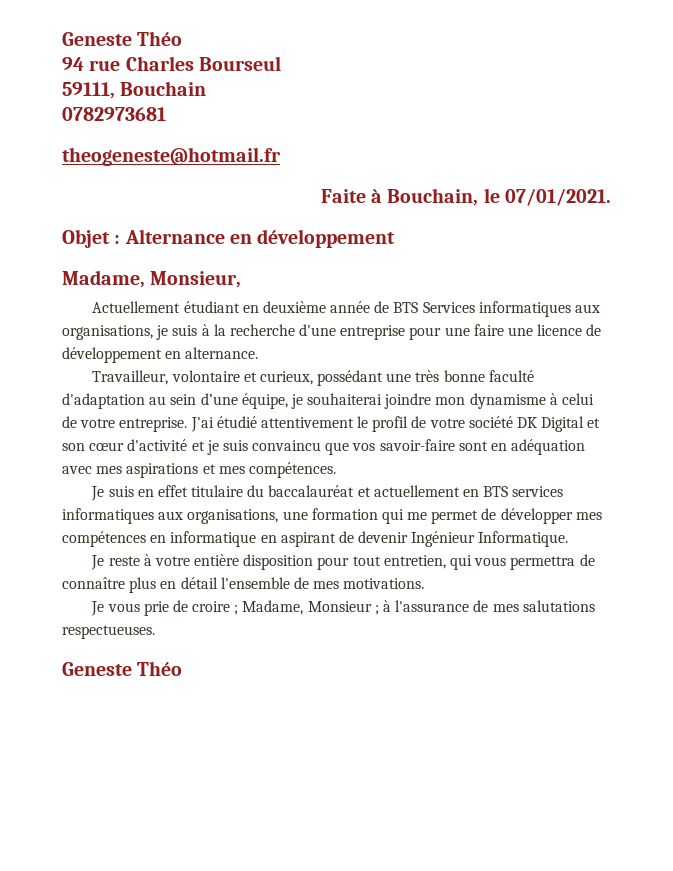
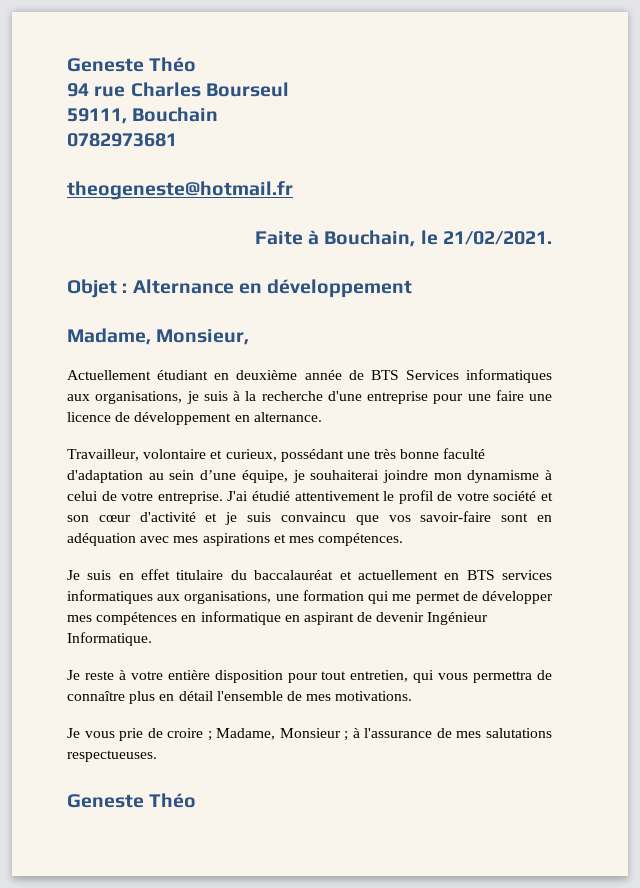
- Faite à Bouchain, le 07/01/2021.
+ Faite à Bouchain, le 21/02/2021.
- J'ai étudié attentivement le profil de votre société DK Digital et son cœur d'activité et je suis convaincu que vos savoir-faire sont en adéquation avec mes aspirations et mes compétences.
+ J'ai étudié attentivement le profil de votre société et son cœur d'activité et je suis convaincu que vos savoir-faire sont en adéquation avec mes aspirations et mes compétences.

